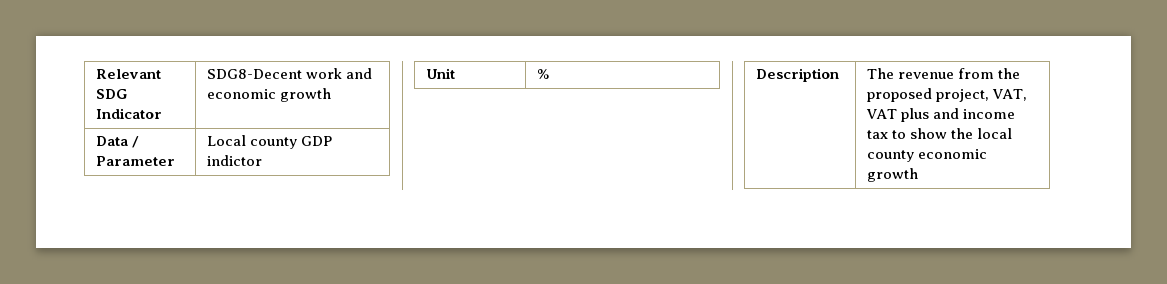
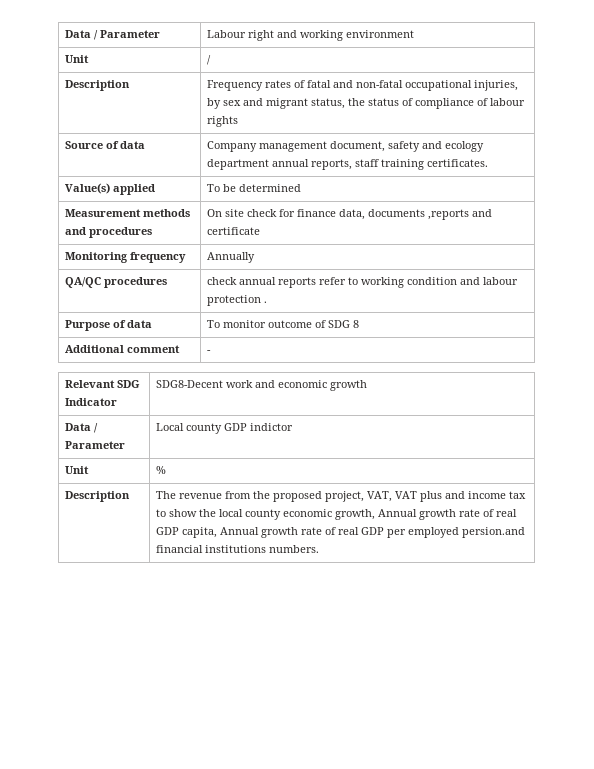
+ Data / Parameter | Labour right and working environment
+ Unit | /
+ Description | Frequency rates of fatal and non-fatal occupational injuries, by sex and migrant status, the status of compliance of labour rights
+ Source of data | Company management document, safety and ecology department annual reports, staff training certificates.
+ Value(s) applied | To be determined
+ Measurement methods and procedures | On site check for finance data, documents ,reports and certificate
+ Monitoring frequency | Annually
+ QA/QC procedures | check annual reports refer to working condition and labour protection .
+ Purpose of data | To monitor outcome of SDG 8
+ Additional comment | -
- Description | The revenue from the proposed project, VAT, VAT plus and income tax to show the local county economic growth
+ Description | The revenue from the proposed project, VAT, VAT plus and income tax to show the local county economic growth, Annual growth rate of real GDP capita, Annual growth rate of real GDP per employed persion.and financial institutions numbers.

